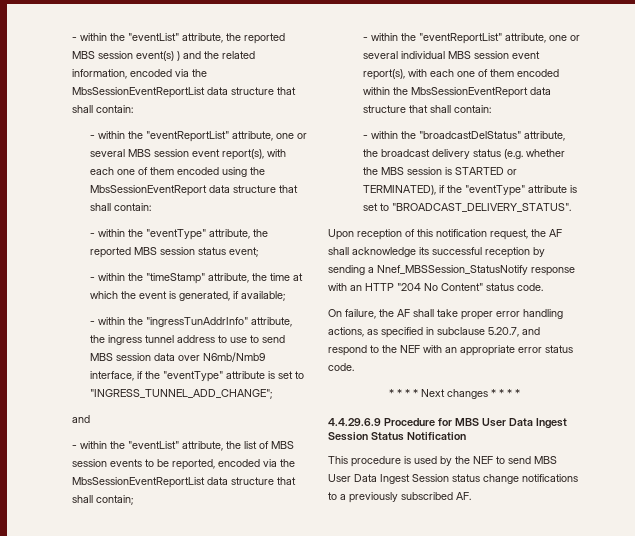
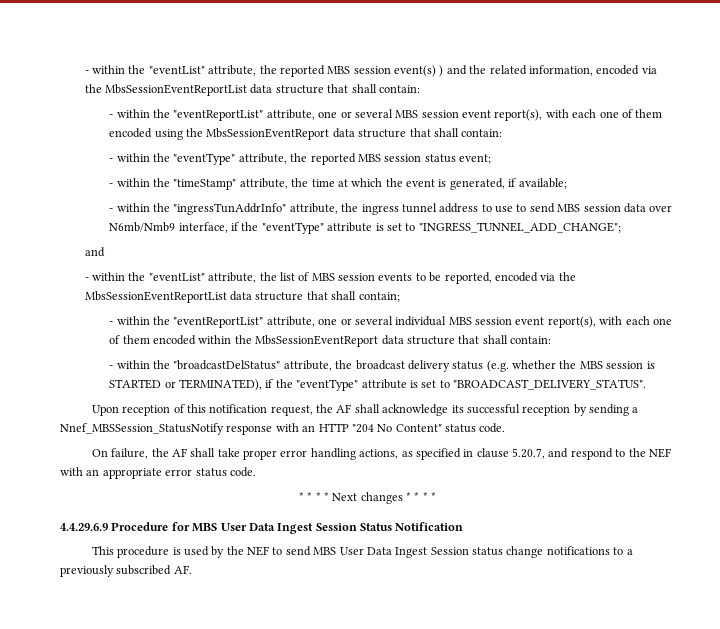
- On failure, the AF shall take proper error handling actions, as specified in subclause 5.20.7, and respond to the NEF with an appropriate error status code.
+ On failure, the AF shall take proper error handling actions, as specified in clause 5.20.7, and respond to the NEF with an appropriate error status code.

